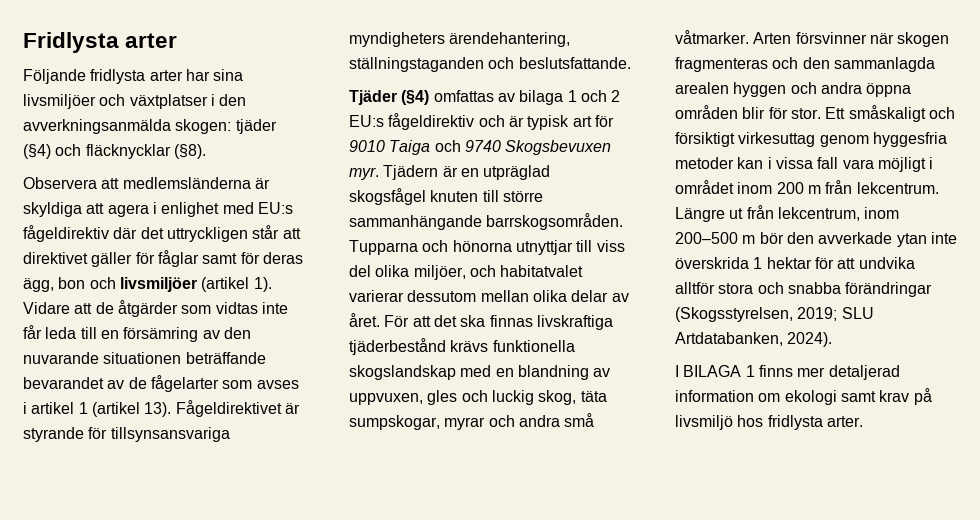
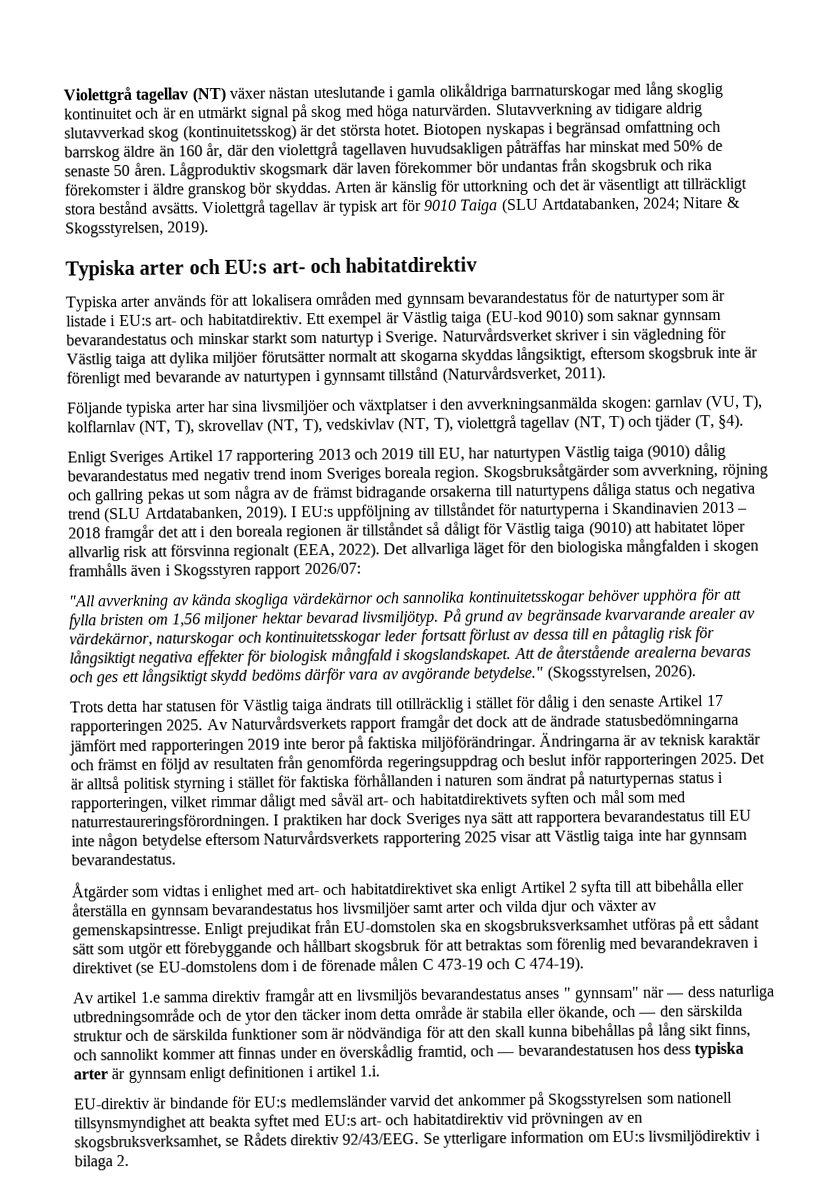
- Fridlysta arter
+ Violettgrå tagellav (NT) växer nästan uteslutande i gamla olikåldriga barrnaturskogar med lång skoglig kontinuitet och är en utmärkt signal på skog med höga naturvärden. Slutavverkning av tidigare aldrig slutavverkad skog (kontinuitetsskog) är det största hotet. Biotopen nyskapas i begränsad omfattning och barrskog äldre än 160 år, där den violettgrå tagellaven huvudsakligen påträffas har minskat med 50% de senaste 50 åren. Lågproduktiv skogsmark där laven förekommer bör undantas från skogsbruk och rika förekomster i äldre granskog bör skyddas. Arten är känslig för uttorkning och det är väsentligt att tillräckligt stora bestånd avsätts. Violettgrå tagellav är typisk art för 9010 Taiga (SLU Artdatabanken, 2024; Nitare & Skogsstyrelsen, 2019).
+ Typiska arter och EU:s art- och habitatdirektiv
+ Typiska arter används för att lokalisera områden med gynnsam bevarandestatus för de naturtyper som är listade i EU:s art- och habitatdirektiv. Ett exempel är Västlig taiga (EU-kod 9010) som saknar gynnsam bevarandestatus och minskar starkt som naturtyp i Sverige. Naturvårdsverket skriver i sin vägledning för Västlig taiga att dylika miljöer förutsätter normalt att skogarna skyddas långsiktigt, eftersom skogsbruk inte är förenligt med bevarande av naturtypen i gynnsamt tillstånd (Naturvårdsverket, 2011).
- Följande fridlysta arter har sina livsmiljöer och växtplatser i den avverkningsanmälda skogen: tjäder (§4) och fläcknycklar (§8).
- Observera att medlemsländerna är skyldiga att agera i enlighet med EU:s fågeldirektiv där det uttryckligen står att direktivet gäller för fåglar samt för deras ägg, bon och livsmiljöer (artikel 1). Vidare att de åtgärder som vidtas inte får leda till en försämring av den nuvarande situationen beträffande bevarandet av de fågelarter som avses i artikel 1 (artikel 13). Fågeldirektivet är styrande för tillsynsansvariga myndigheters ärendehantering, ställningstaganden och beslutsfattande.
- Tjäder (§4) omfattas av bilaga 1 och 2 EU:s fågeldirektiv och är typisk art för 9010 Taiga och 9740 Skogsbevuxen myr. Tjädern är en utpräglad skogsfågel knuten till större sammanhängande barrskogsområden. Tupparna och hönorna utnyttjar till viss del olika miljöer, och habitatvalet varierar dessutom mellan olika delar av året. För att det ska finnas livskraftiga tjäderbestånd krävs funktionella skogslandskap med en blandning av uppvuxen, gles och luckig skog, täta sumpskogar, myrar och andra små våtmarker. Arten försvinner när skogen fragmenteras och den sammanlagda arealen hyggen och andra öppna områden blir för stor. Ett småskaligt och försiktigt virkesuttag genom hyggesfria metoder kan i vissa fall vara möjligt i området inom 200 m från lekcentrum. Längre ut från lekcentrum, inom 200–500 m bör den avverkade ytan inte överskrida 1 hektar för att undvika alltför stora och snabba förändringar (Skogsstyrelsen, 2019; SLU Artdatabanken, 2024).
- I BILAGA 1 finns mer detaljerad information om ekologi samt krav på livsmiljö hos fridlysta arter.
+ Följande typiska arter har sina livsmiljöer och växtplatser i den avverkningsanmälda skogen: garnlav (VU, T), kolflarnlav (NT, T), skrovellav (NT, T), vedskivlav (NT, T), violettgrå tagellav (NT, T) och tjäder (T, §4).
+ Enligt Sveriges Artikel 17 rapportering 2013 och 2019 till EU, har naturtypen Västlig taiga (9010) dålig bevarandestatus med negativ trend inom Sveriges boreala region. Skogsbruksåtgärder som avverkning, röjning och gallring pekas ut som några av de främst bidragande orsakerna till naturtypens dåliga status och negativa trend (SLU Artdatabanken, 2019). I EU:s uppföljning av tillståndet för naturtyperna i Skandinavien 2013 – 2018 framgår det att i den boreala regionen är tillståndet så dåligt för Västlig taiga (9010) att habitatet löper allvarlig risk att försvinna regionalt (EEA, 2022). Det allvarliga läget för den biologiska mångfalden i skogen framhålls även i Skogsstyren rapport 2026/07:
+ "All avverkning av kända skogliga värdekärnor och sannolika kontinuitetsskogar behöver upphöra för att fylla bristen om 1,56 miljoner hektar bevarad livsmiljötyp. På grund av begränsade kvarvarande arealer av värdekärnor, naturskogar och kontinuitetsskogar leder fortsatt förlust av dessa till en påtaglig risk för långsiktigt negativa effekter för biologisk mångfald i skogslandskapet. Att de återstående arealerna bevaras och ges ett långsiktigt skydd bedöms därför vara av avgörande betydelse." (Skogsstyrelsen, 2026).
+ Trots detta har statusen för Västlig taiga ändrats till otillräcklig i stället för dålig i den senaste Artikel 17 rapporteringen 2025. Av Naturvårdsverkets rapport framgår det dock att de ändrade statusbedömningarna jämfört med rapporteringen 2019 inte beror på faktiska miljöförändringar. Ändringarna är av teknisk karaktär och främst en följd av resultaten från genomförda regeringsuppdrag och beslut inför rapporteringen 2025. Det är alltså politisk styrning i stället för faktiska förhållanden i naturen som ändrat på naturtypernas status i rapporteringen, vilket rimmar dåligt med såväl art- och habitatdirektivets syften och mål som med naturrestaureringsförordningen. I praktiken har dock Sveriges nya sätt att rapportera bevarandestatus till EU inte någon betydelse eftersom Naturvårdsverkets rapportering 2025 visar att Västlig taiga inte har gynnsam bevarandestatus.
+ Åtgärder som vidtas i enlighet med art- och habitatdirektivet ska enligt Artikel 2 syfta till att bibehålla eller återställa en gynnsam bevarandestatus hos livsmiljöer samt arter och vilda djur och växter av gemenskapsintresse. Enligt prejudikat från EU-domstolen ska en skogsbruksverksamhet utföras på ett sådant sätt som utgör ett förebyggande och hållbart skogsbruk för att betraktas som förenlig med bevarandekraven i direktivet (se EU-domstolens dom i de förenade målen C 473-19 och C 474-19).
+ Av artikel 1.e samma direktiv framgår att en livsmiljös bevarandestatus anses " gynnsam" när — dess naturliga utbredningsområde och de ytor den täcker inom detta område är stabila eller ökande, och — den särskilda struktur och de särskilda funktioner som är nödvändiga för att den skall kunna bibehållas på lång sikt finns, och sannolikt kommer att finnas under en överskådlig framtid, och — bevarandestatusen hos dess typiska arter är gynnsam enligt definitionen i artikel 1.i.
+ EU-direktiv är bindande för EU:s medlemsländer varvid det ankommer på Skogsstyrelsen som nationell tillsynsmyndighet att beakta syftet med EU:s art- och habitatdirektiv vid prövningen av en skogsbruksverksamhet, se Rådets direktiv 92/43/EEG. Se ytterligare information om EU:s livsmiljödirektiv i bilaga 2.

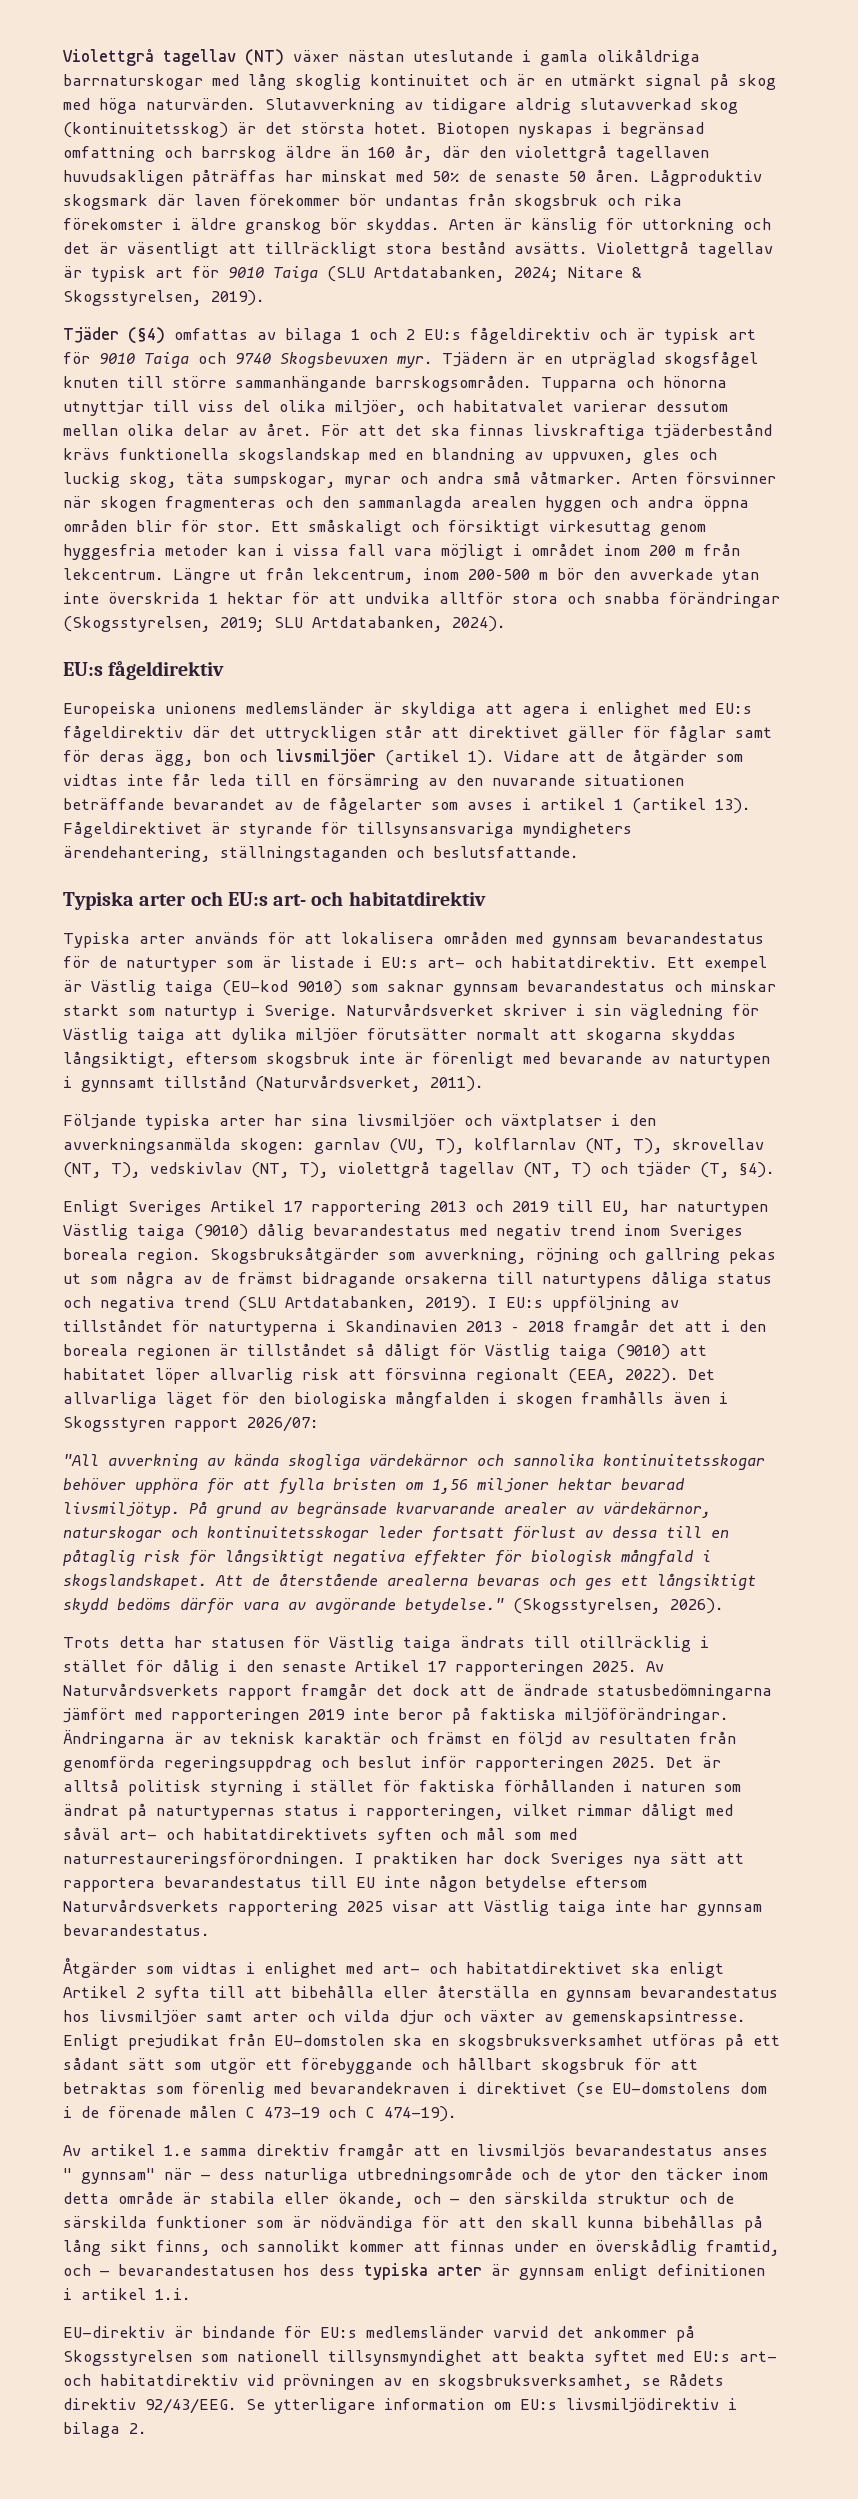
+ Tjäder (§4) omfattas av bilaga 1 och 2 EU:s fågeldirektiv och är typisk art för 9010 Taiga och 9740 Skogsbevuxen myr. Tjädern är en utpräglad skogsfågel knuten till större sammanhängande barrskogsområden. Tupparna och hönorna utnyttjar till viss del olika miljöer, och habitatvalet varierar dessutom mellan olika delar av året. För att det ska finnas livskraftiga tjäderbestånd krävs funktionella skogslandskap med en blandning av uppvuxen, gles och luckig skog, täta sumpskogar, myrar och andra små våtmarker. Arten försvinner när skogen fragmenteras och den sammanlagda arealen hyggen och andra öppna områden blir för stor. Ett småskaligt och försiktigt virkesuttag genom hyggesfria metoder kan i vissa fall vara möjligt i området inom 200 m från lekcentrum. Längre ut från lekcentrum, inom 200–500 m bör den avverkade ytan inte överskrida 1 hektar för att undvika alltför stora och snabba förändringar (Skogsstyrelsen, 2019; SLU Artdatabanken, 2024).
+ EU:s fågeldirektiv
+ Europeiska unionens medlemsländer är skyldiga att agera i enlighet med EU:s fågeldirektiv där det uttryckligen står att direktivet gäller för fåglar samt för deras ägg, bon och livsmiljöer (artikel 1). Vidare att de åtgärder som vidtas inte får leda till en försämring av den nuvarande situationen beträffande bevarandet av de fågelarter som avses i artikel 1 (artikel 13). Fågeldirektivet är styrande för tillsynsansvariga myndigheters ärendehantering, ställningstaganden och beslutsfattande.

